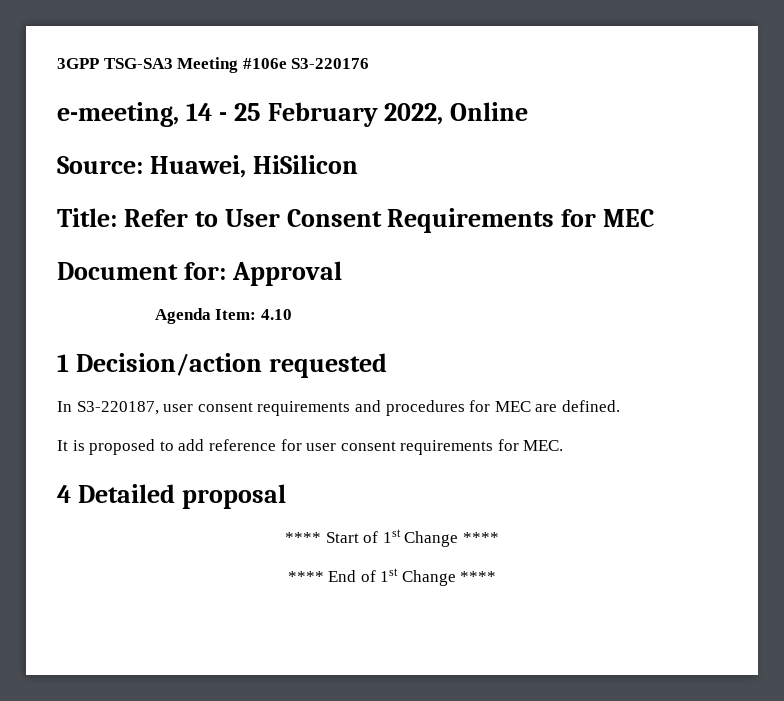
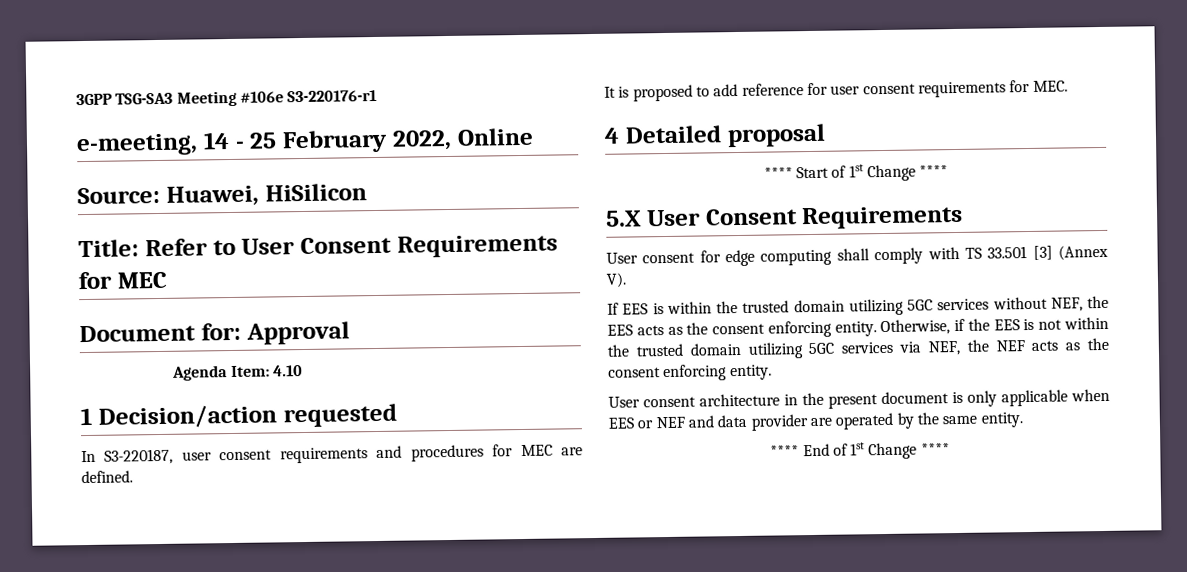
- 3GPP TSG-SA3 Meeting #106e S3-220176
+ 3GPP TSG-SA3 Meeting #106e S3-220176-r1
+ 5.X User Consent Requirements
+ User consent for edge computing shall comply with TS 33.501 [3] (Annex V).
+ If EES is within the trusted domain utilizing 5GC services without NEF, the EES acts as the consent enforcing entity. Otherwise, if the EES is not within the trusted domain utilizing 5GC services via NEF, the NEF acts as the consent enforcing entity.
+ User consent architecture in the present document is only applicable when EES or NEF and data provider are operated by the same entity.

